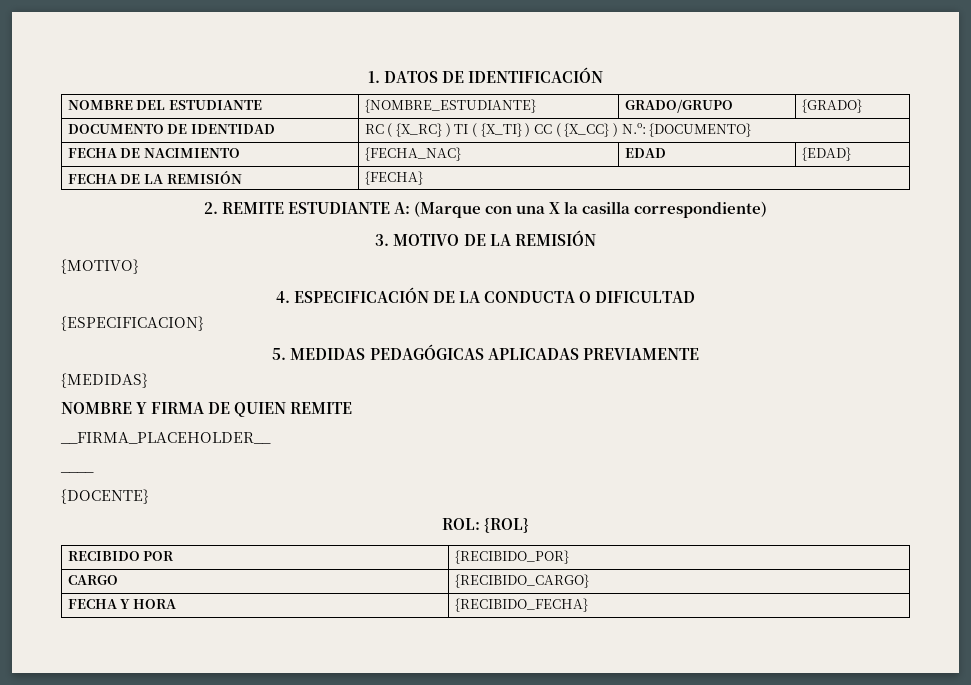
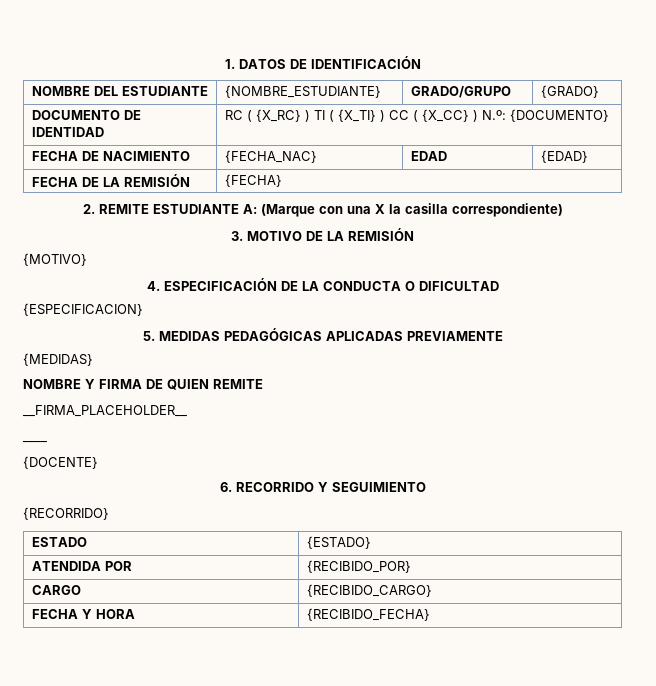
- ROL: {ROL}
- RECIBIDO POR | {RECIBIDO_POR}
+ 6. RECORRIDO Y SEGUIMIENTO
+ {RECORRIDO}
+ ESTADO | {ESTADO}
+ ATENDIDA POR | {RECIBIDO_POR}

